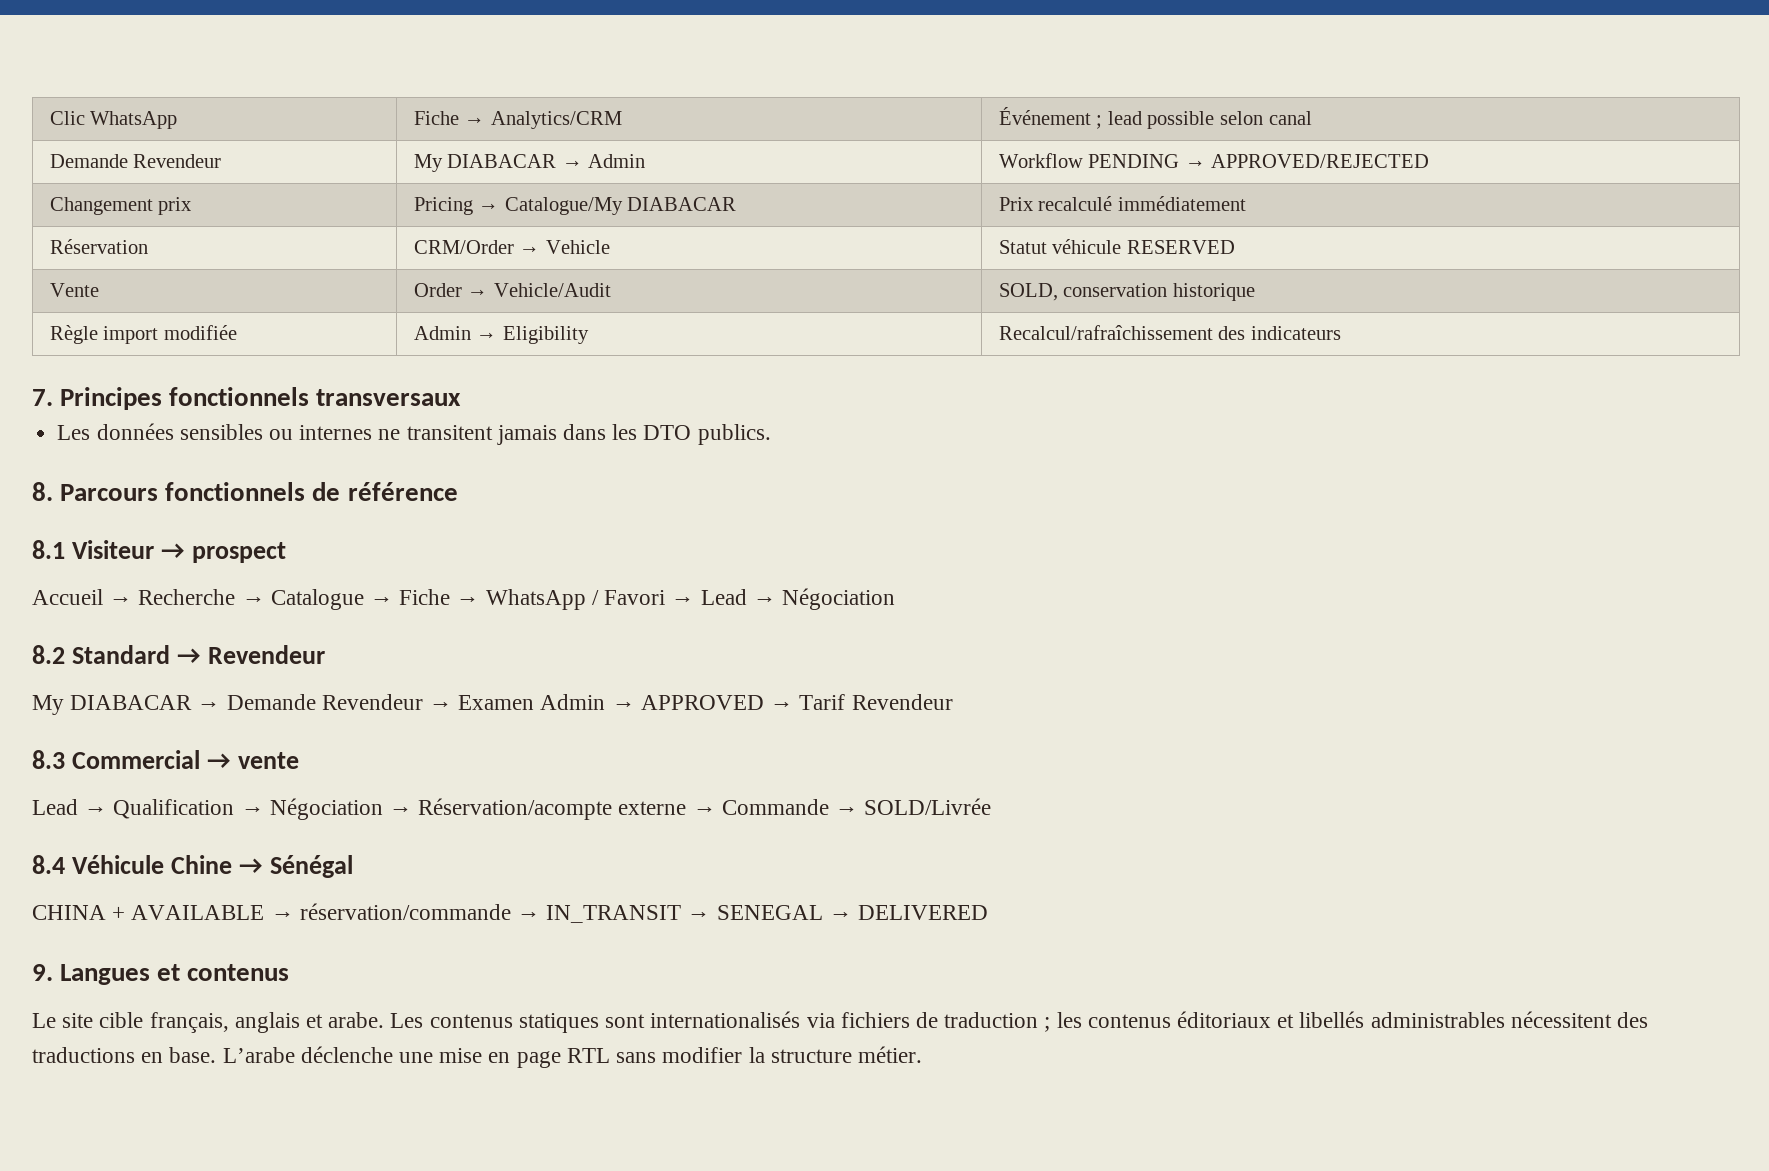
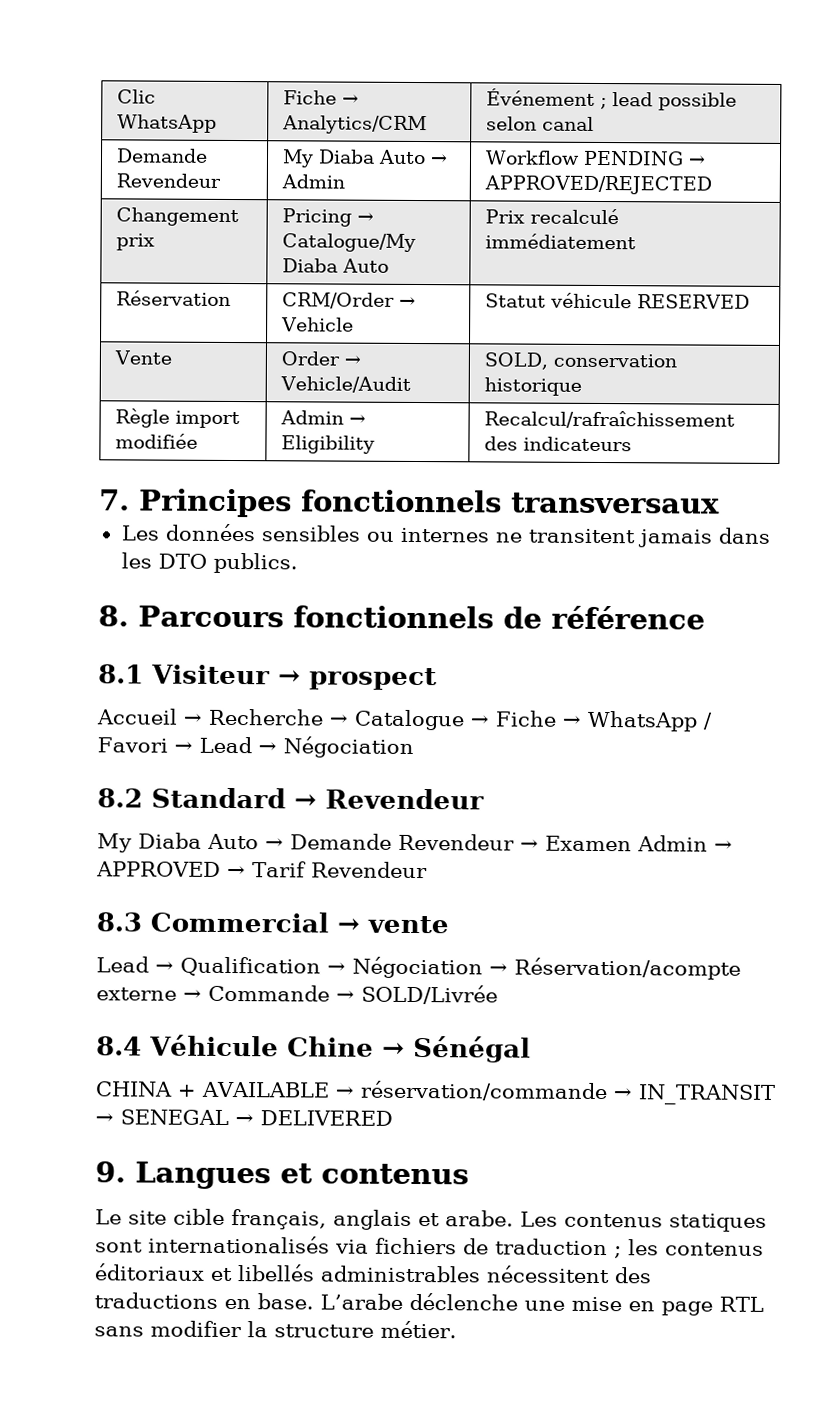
- Demande Revendeur | My DIABACAR → Admin | Workflow PENDING → APPROVED/REJECTED
+ Demande Revendeur | My Diaba Auto → Admin | Workflow PENDING → APPROVED/REJECTED
- Changement prix | Pricing → Catalogue/My DIABACAR | Prix recalculé immédiatement
+ Changement prix | Pricing → Catalogue/My Diaba Auto | Prix recalculé immédiatement
- My DIABACAR → Demande Revendeur → Examen Admin → APPROVED → Tarif Revendeur
+ My Diaba Auto → Demande Revendeur → Examen Admin → APPROVED → Tarif Revendeur

